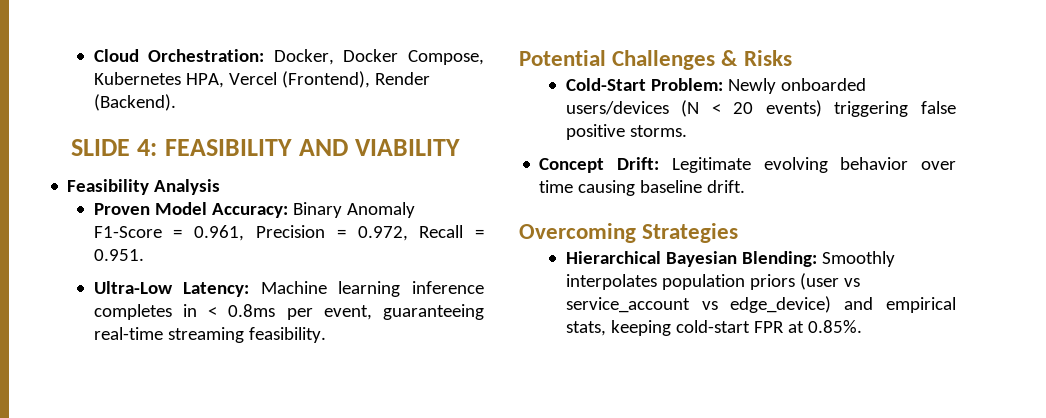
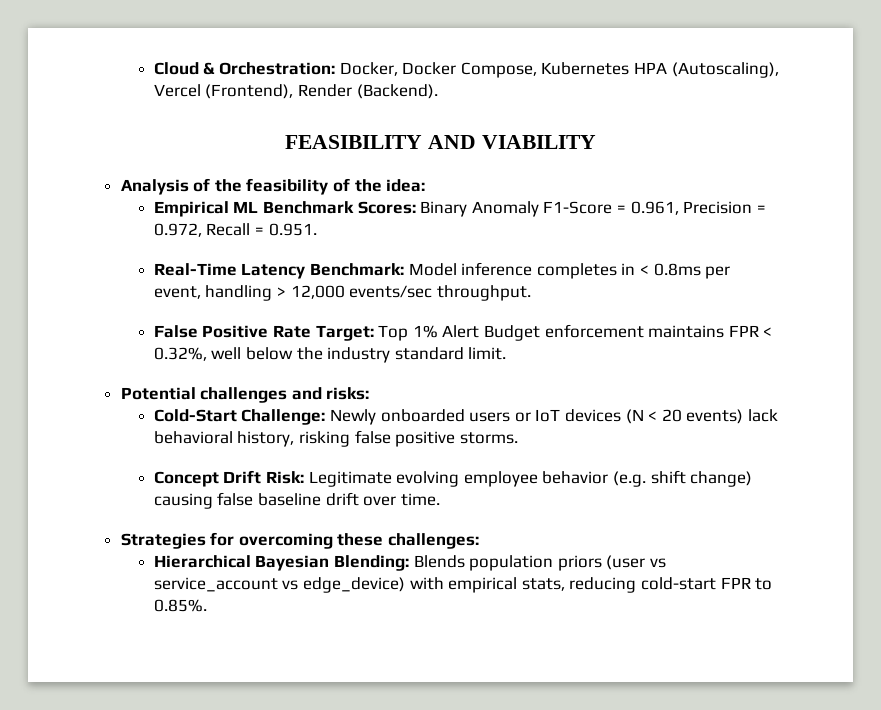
- Cloud Orchestration: Docker, Docker Compose, Kubernetes HPA, Vercel (Frontend), Render (Backend).
+ Cloud & Orchestration: Docker, Docker Compose, Kubernetes HPA (Autoscaling), Vercel (Frontend), Render (Backend).
- SLIDE 4: FEASIBILITY AND VIABILITY
+ FEASIBILITY AND VIABILITY
- Feasibility Analysis
- Proven Model Accuracy: Binary Anomaly F1-Score = 0.961, Precision = 0.972, Recall = 0.951.
+ Analysis of the feasibility of the idea:
+ Empirical ML Benchmark Scores: Binary Anomaly F1-Score = 0.961, Precision = 0.972, Recall = 0.951.
- Ultra-Low Latency: Machine learning inference completes in < 0.8ms per event, guaranteeing real-time streaming feasibility.
- Potential Challenges & Risks
+ Real-Time Latency Benchmark: Model inference completes in < 0.8ms per event, handling > 12,000 events/sec throughput.
+ False Positive Rate Target: Top 1% Alert Budget enforcement maintains FPR < 0.32%, well below the industry standard limit.
+ Potential challenges and risks:
- Cold-Start Problem: Newly onboarded users/devices (N < 20 events) triggering false positive storms.
- Concept Drift: Legitimate evolving behavior over time causing baseline drift.
- Overcoming Strategies
+ Cold-Start Challenge: Newly onboarded users or IoT devices (N < 20 events) lack behavioral history, risking false positive storms.
+ Concept Drift Risk: Legitimate evolving employee behavior (e.g. shift change) causing false baseline drift over time.
+ Strategies for overcoming these challenges:
- Hierarchical Bayesian Blending: Smoothly interpolates population priors (user vs service_account vs edge_device) and empirical stats, keeping cold-start FPR at 0.85%.
+ Hierarchical Bayesian Blending: Blends population priors (user vs service_account vs edge_device) with empirical stats, reducing cold-start FPR to 0.85%.

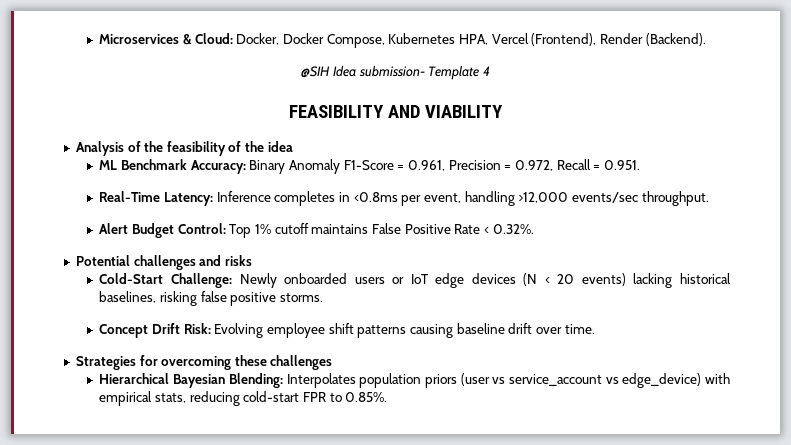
- Cloud & Orchestration: Docker, Docker Compose, Kubernetes HPA (Autoscaling), Vercel (Frontend), Render (Backend).
+ Microservices & Cloud: Docker, Docker Compose, Kubernetes HPA, Vercel (Frontend), Render (Backend).
+ @SIH Idea submission- Template 4
- Analysis of the feasibility of the idea:
- Empirical ML Benchmark Scores: Binary Anomaly F1-Score = 0.961, Precision = 0.972, Recall = 0.951.
+ Analysis of the feasibility of the idea
+ ML Benchmark Accuracy: Binary Anomaly F1-Score = 0.961, Precision = 0.972, Recall = 0.951.
- Real-Time Latency Benchmark: Model inference completes in < 0.8ms per event, handling > 12,000 events/sec throughput.
+ Real-Time Latency: Inference completes in <0.8ms per event, handling >12,000 events/sec throughput.
- False Positive Rate Target: Top 1% Alert Budget enforcement maintains FPR < 0.32%, well below the industry standard limit.
+ Alert Budget Control: Top 1% cutoff maintains False Positive Rate < 0.32%.
- Potential challenges and risks:
+ Potential challenges and risks
- Cold-Start Challenge: Newly onboarded users or IoT devices (N < 20 events) lack behavioral history, risking false positive storms.
+ Cold-Start Challenge: Newly onboarded users or IoT edge devices (N < 20 events) lacking historical baselines, risking false positive storms.
- Concept Drift Risk: Legitimate evolving employee behavior (e.g. shift change) causing false baseline drift over time.
+ Concept Drift Risk: Evolving employee shift patterns causing baseline drift over time.
- Strategies for overcoming these challenges:
+ Strategies for overcoming these challenges
- Hierarchical Bayesian Blending: Blends population priors (user vs service_account vs edge_device) with empirical stats, reducing cold-start FPR to 0.85%.
+ Hierarchical Bayesian Blending: Interpolates population priors (user vs service_account vs edge_device) with empirical stats, reducing cold-start FPR to 0.85%.

